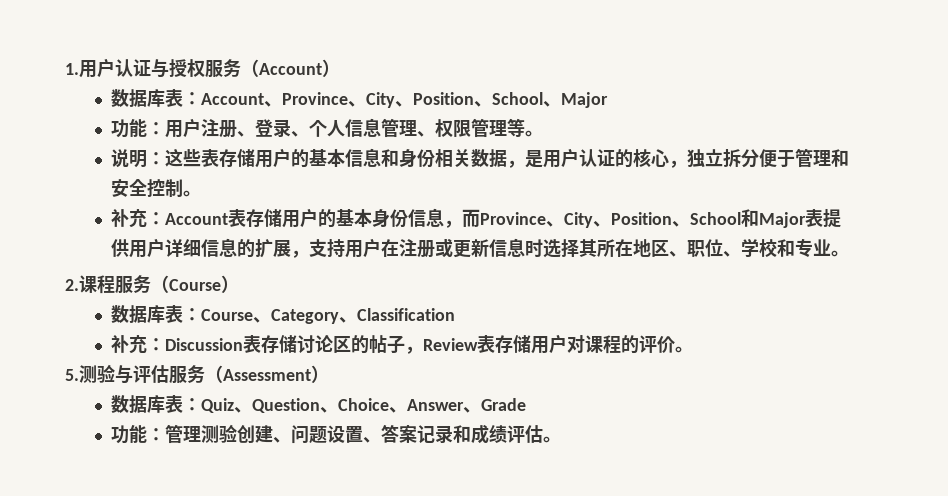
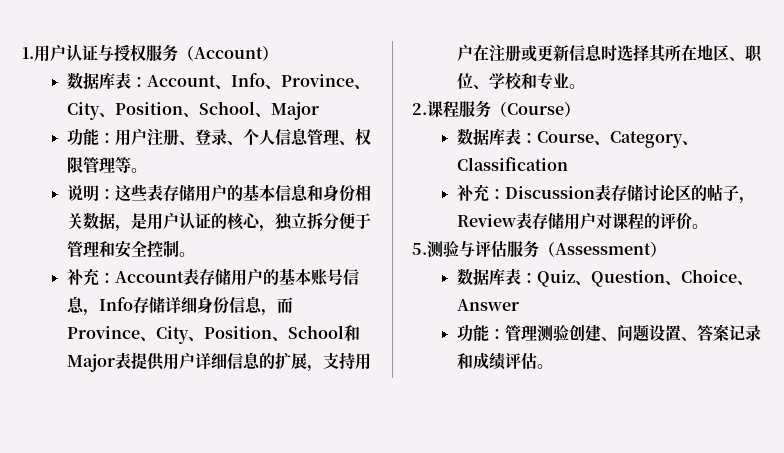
- 数据库表：Account、Province、City、Position、School、Major
+ 数据库表：Account、Info、Province、City、Position、School、Major
- 补充：Account表存储用户的基本身份信息，而Province、City、Position、School和Major表提供用户详细信息的扩展，支持用户在注册或更新信息时选择其所在地区、职位、学校和专业。
+ 补充：Account表存储用户的基本账号信息，Info存储详细身份信息，而Province、City、Position、School和Major表提供用户详细信息的扩展，支持用户在注册或更新信息时选择其所在地区、职位、学校和专业。
- 数据库表：Quiz、Question、Choice、Answer、Grade
+ 数据库表：Quiz、Question、Choice、Answer

